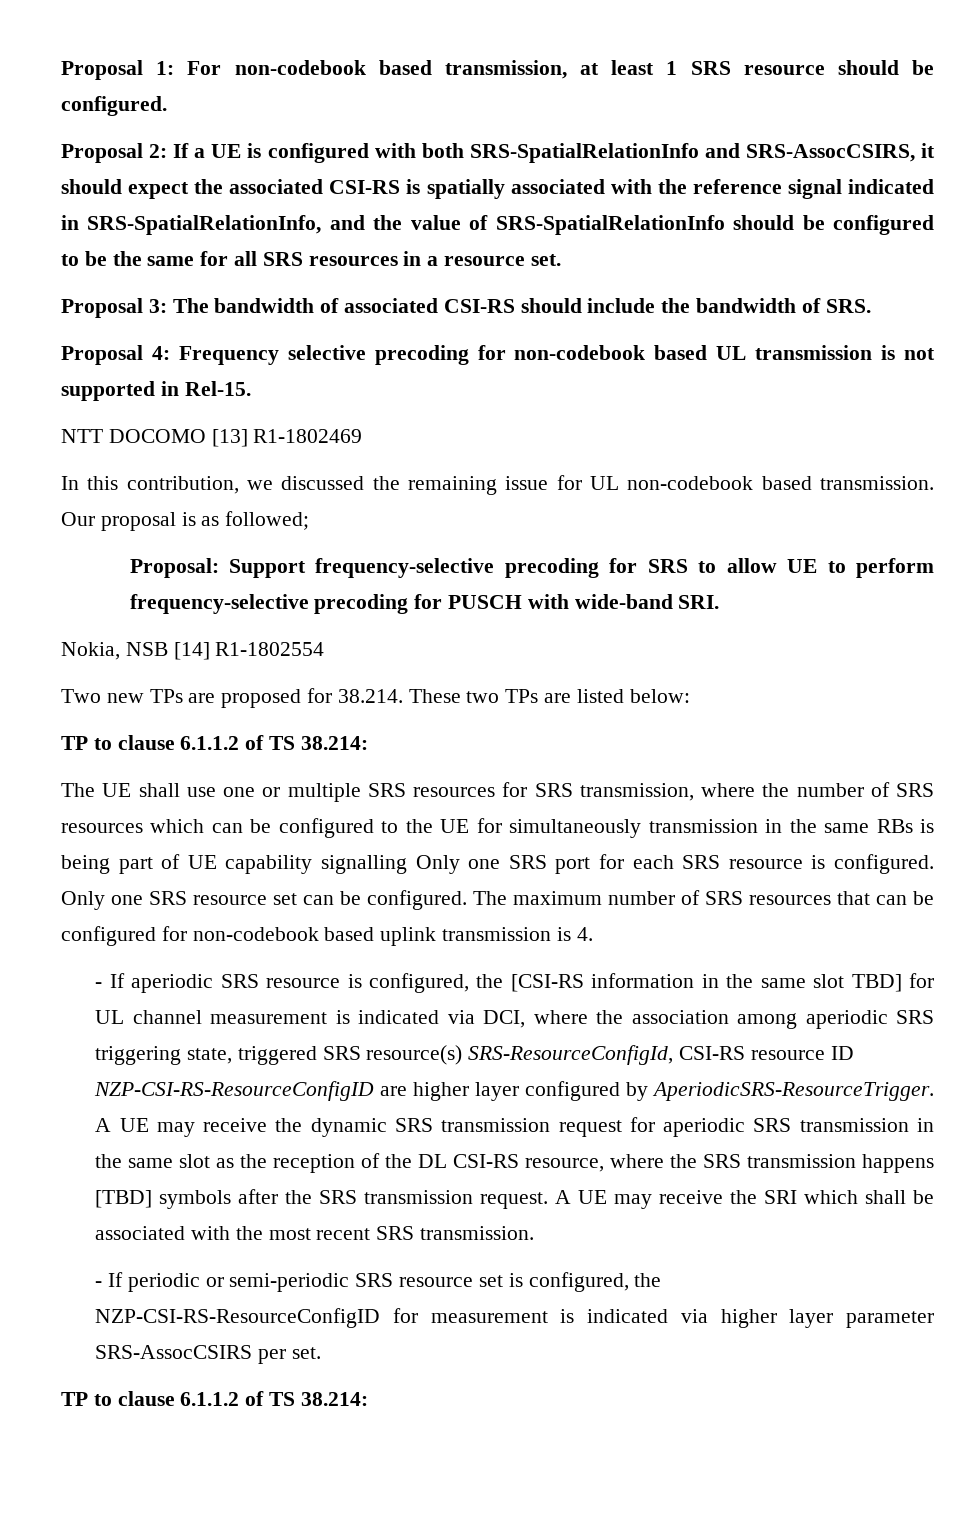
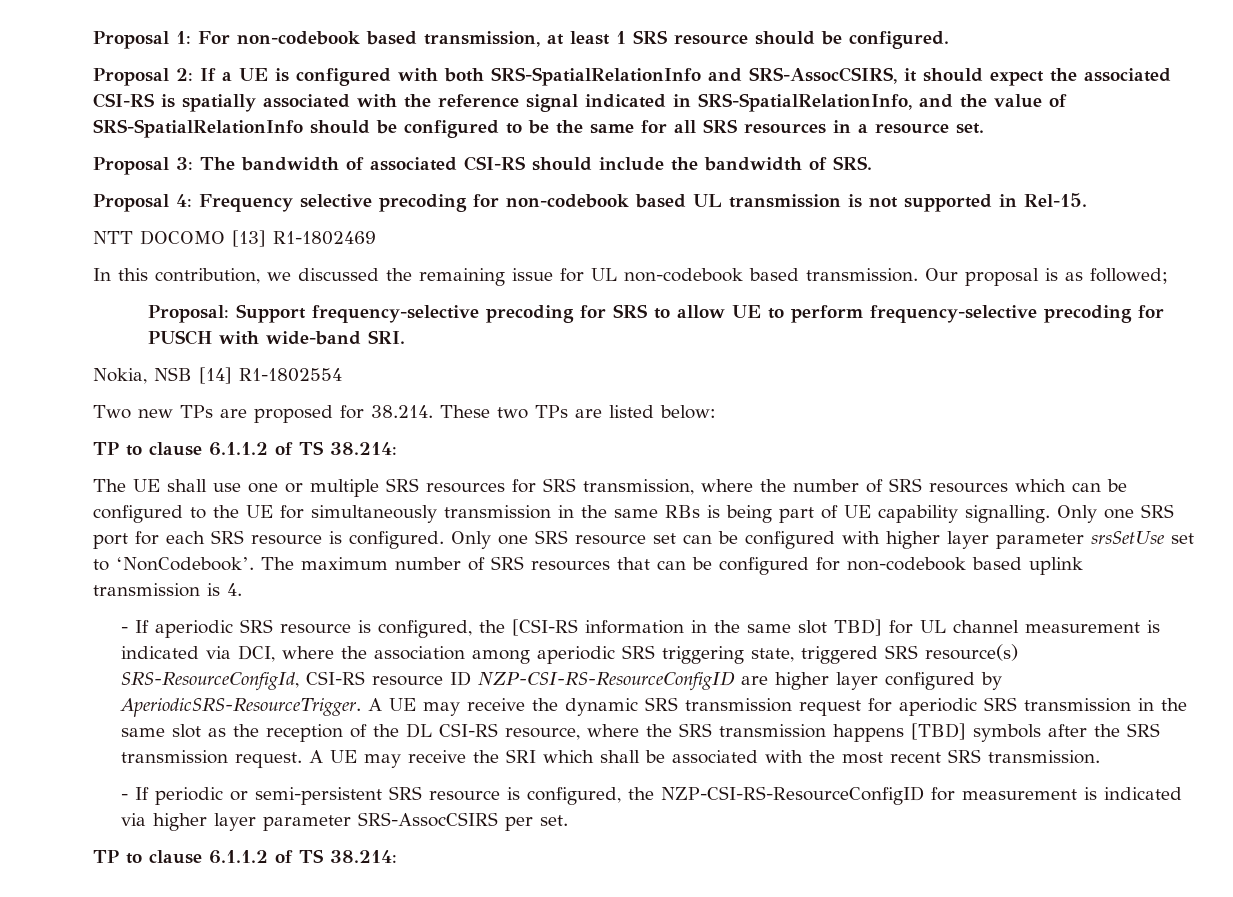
- The UE shall use one or multiple SRS resources for SRS transmission, where the number of SRS resources which can be configured to the UE for simultaneously transmission in the same RBs is being part of UE capability signalling Only one SRS port for each SRS resource is configured.
+ The UE shall use one or multiple SRS resources for SRS transmission, where the number of SRS resources which can be configured to the UE for simultaneously transmission in the same RBs is being part of UE capability signalling. Only one SRS port for each SRS resource is configured.
- Only one SRS resource set can be configured.
+ Only one SRS resource set can be configured with higher layer parameter srsSetUse set to ‘NonCodebook’.
- - If periodic or semi-periodic SRS resource set is configured, the NZP-CSI-RS-ResourceConfigID for measurement is indicated via higher layer parameter SRS-AssocCSIRS per set.
+ - If periodic or semi-persistent SRS resource is configured, the NZP-CSI-RS-ResourceConfigID for measurement is indicated via higher layer parameter SRS-AssocCSIRS per set.

